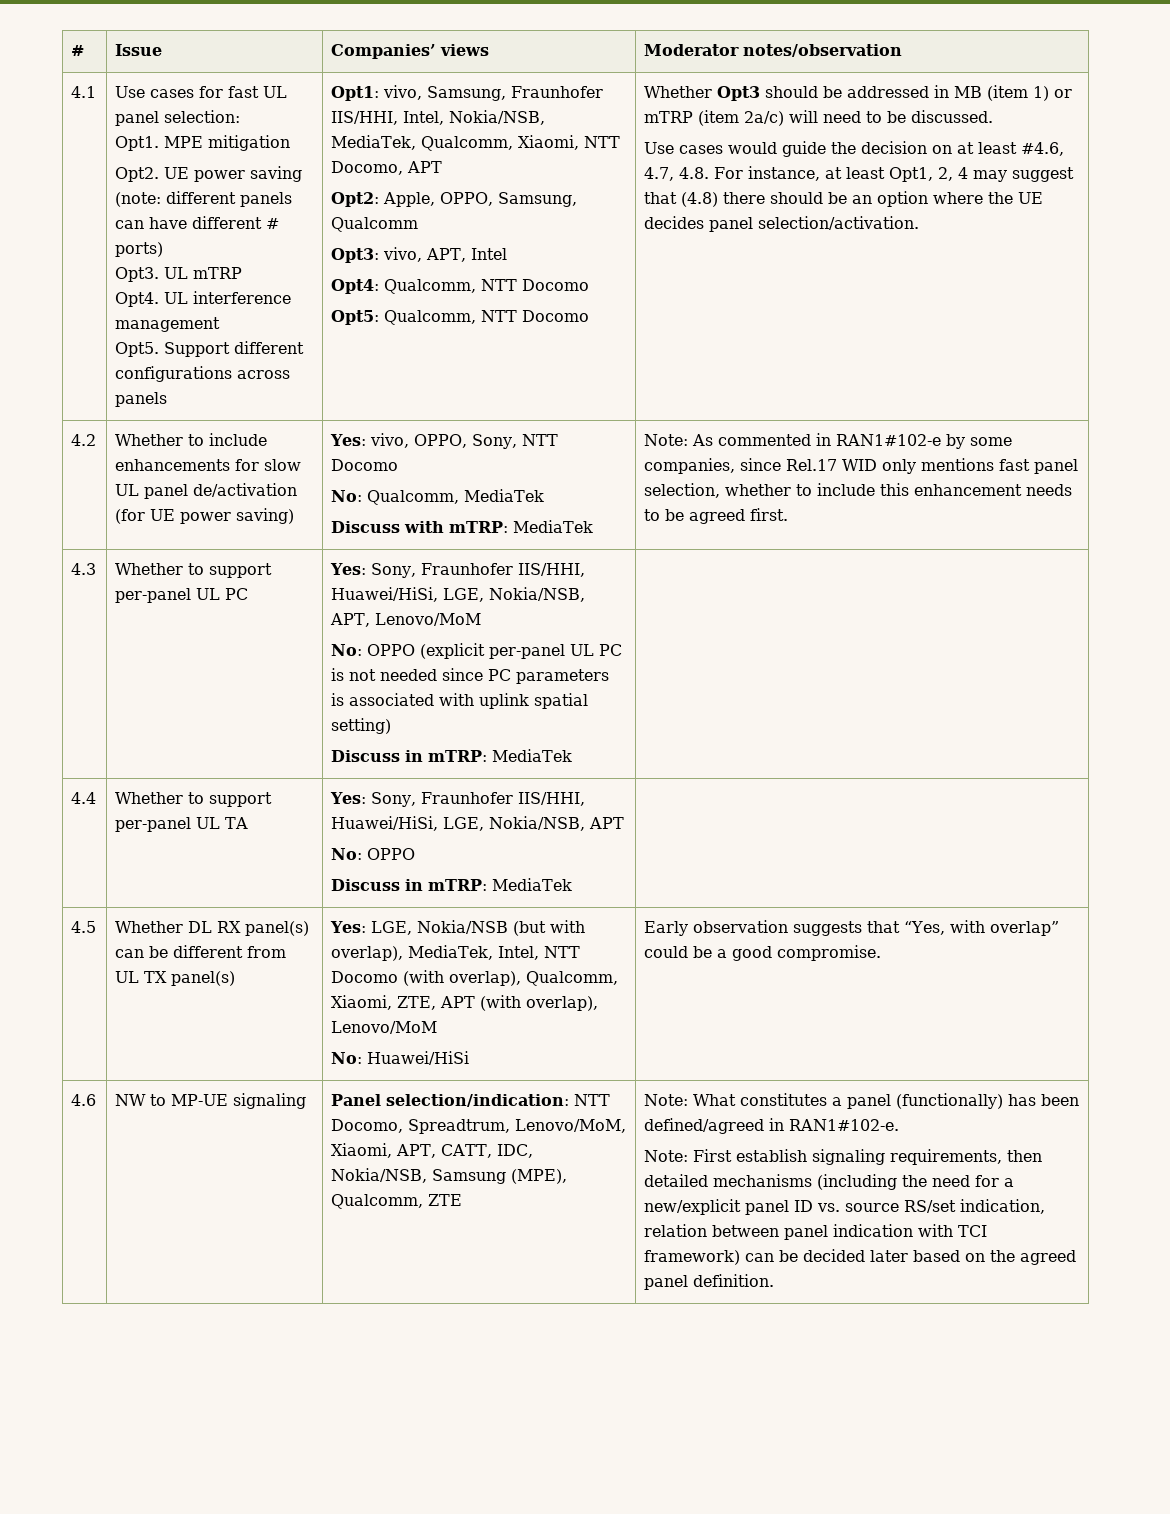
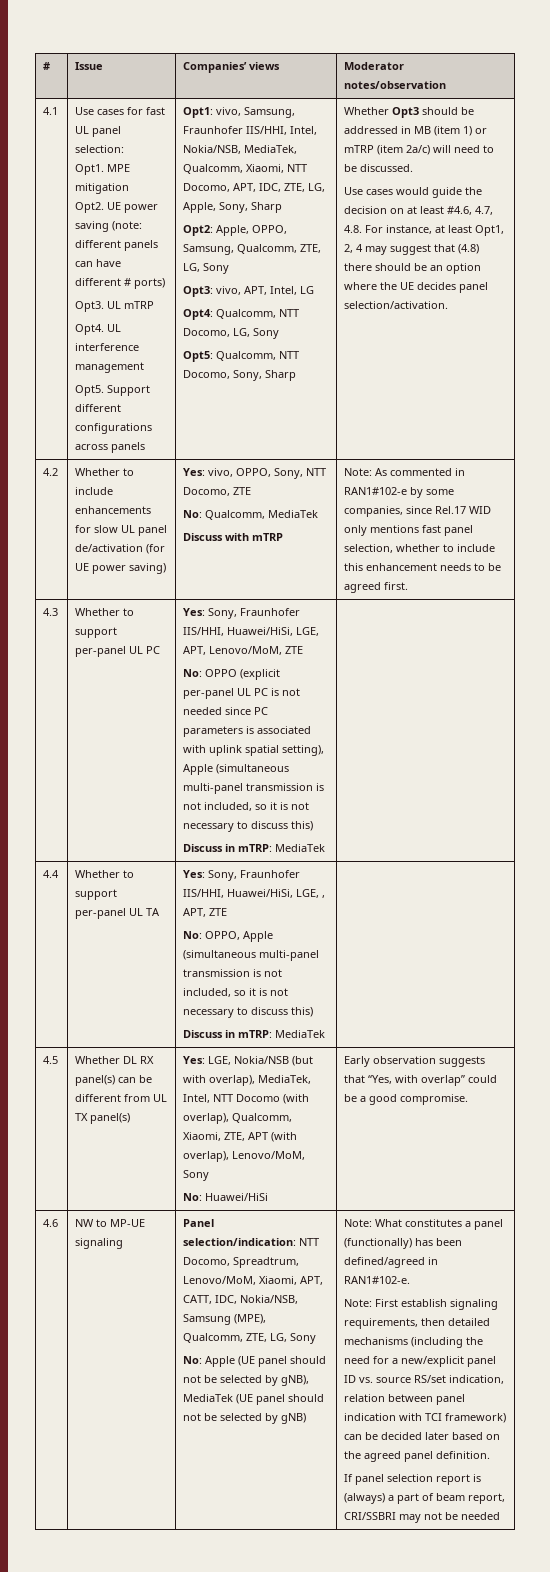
- Opt1: vivo, Samsung, Fraunhofer IIS/HHI, Intel, Nokia/NSB, MediaTek, Qualcomm, Xiaomi, NTT Docomo, APT
+ Opt1: vivo, Samsung, Fraunhofer IIS/HHI, Intel, Nokia/NSB, MediaTek, Qualcomm, Xiaomi, NTT Docomo, APT, IDC, ZTE, LG, Apple, Sony, Sharp
- Opt2: Apple, OPPO, Samsung, Qualcomm
+ Opt2: Apple, OPPO, Samsung, Qualcomm, ZTE, LG, Sony
- Opt3: vivo, APT, Intel
+ Opt3: vivo, APT, Intel, LG
- Opt4: Qualcomm, NTT Docomo
+ Opt4: Qualcomm, NTT Docomo, LG, Sony
- Opt5: Qualcomm, NTT Docomo
+ Opt5: Qualcomm, NTT Docomo, Sony, Sharp
- Yes: vivo, OPPO, Sony, NTT Docomo
+ Yes: vivo, OPPO, Sony, NTT Docomo, ZTE
- Discuss with mTRP: MediaTek
+ Discuss with mTRP
- Yes: Sony, Fraunhofer IIS/HHI, Huawei/HiSi, LGE, Nokia/NSB, APT, Lenovo/MoM
+ Yes: Sony, Fraunhofer IIS/HHI, Huawei/HiSi, LGE, APT, Lenovo/MoM, ZTE
- No: OPPO (explicit per-panel UL PC is not needed since PC parameters is associated with uplink spatial setting)
+ No: OPPO (explicit per-panel UL PC is not needed since PC parameters is associated with uplink spatial setting), Apple (simultaneous multi-panel transmission is not included, so it is not necessary to discuss this)
- 4.4 | Whether to support per-panel UL TA | Yes: Sony, Fraunhofer IIS/HHI, Huawei/HiSi, LGE, Nokia/NSB, APT
- No: OPPO
+ 4.4 | Whether to support per-panel UL TA | Yes: Sony, Fraunhofer IIS/HHI, Huawei/HiSi, LGE, , APT, ZTE
+ No: OPPO, Apple (simultaneous multi-panel transmission is not included, so it is not necessary to discuss this)
- Yes: LGE, Nokia/NSB (but with overlap), MediaTek, Intel, NTT Docomo (with overlap), Qualcomm, Xiaomi, ZTE, APT (with overlap), Lenovo/MoM
+ Yes: LGE, Nokia/NSB (but with overlap), MediaTek, Intel, NTT Docomo (with overlap), Qualcomm, Xiaomi, ZTE, APT (with overlap), Lenovo/MoM, Sony
- Panel selection/indication: NTT Docomo, Spreadtrum, Lenovo/MoM, Xiaomi, APT, CATT, IDC, Nokia/NSB, Samsung (MPE), Qualcomm, ZTE
+ Panel selection/indication: NTT Docomo, Spreadtrum, Lenovo/MoM, Xiaomi, APT, CATT, IDC, Nokia/NSB, Samsung (MPE), Qualcomm, ZTE, LG, Sony
+ No: Apple (UE panel should not be selected by gNB), MediaTek (UE panel should not be selected by gNB)
+ If panel selection report is (always) a part of beam report, CRI/SSBRI may not be needed

